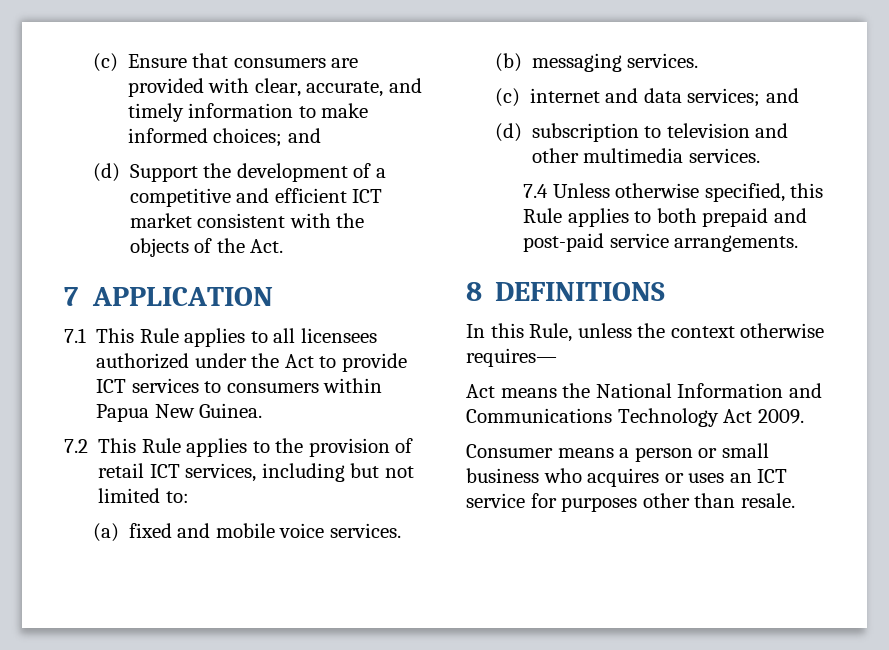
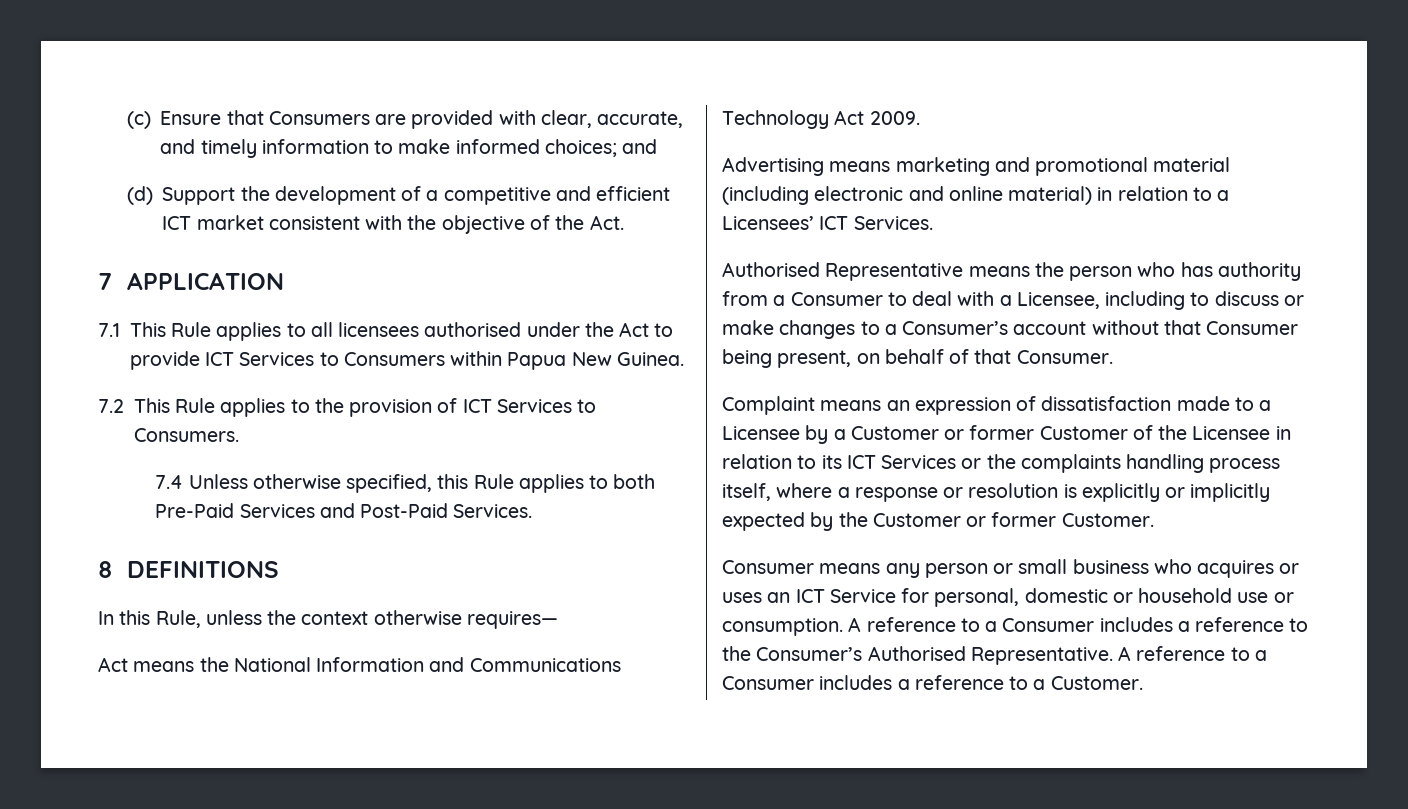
- (c) Ensure that consumers are provided with clear, accurate, and timely information to make informed choices; and
+ (c) Ensure that Consumers are provided with clear, accurate, and timely information to make informed choices; and
- (d) Support the development of a competitive and efficient ICT market consistent with the objects of the Act.
+ (d) Support the development of a competitive and efficient ICT market consistent with the objective of the Act.
- 7.1 This Rule applies to all licensees authorized under the Act to provide ICT services to consumers within Papua New Guinea.
+ 7.1 This Rule applies to all licensees authorised under the Act to provide ICT Services to Consumers within Papua New Guinea.
- 7.2 This Rule applies to the provision of retail ICT services, including but not limited to:
- (a) fixed and mobile voice services.
- (b) messaging services.
- (c) internet and data services; and
- (d) subscription to television and other multimedia services.
+ 7.2 This Rule applies to the provision of ICT Services to Consumers.
- 7.4 Unless otherwise specified, this Rule applies to both prepaid and post-paid service arrangements.
+ 7.4 Unless otherwise specified, this Rule applies to both Pre-Paid Services and Post-Paid Services.
+ Advertising means marketing and promotional material (including electronic and online material) in relation to a Licensees’ ICT Services.
+ Authorised Representative means the person who has authority from a Consumer to deal with a Licensee, including to discuss or make changes to a Consumer’s account without that Consumer being present, on behalf of that Consumer.
+ Complaint means an expression of dissatisfaction made to a Licensee by a Customer or former Customer of the Licensee in relation to its ICT Services or the complaints handling process itself, where a response or resolution is explicitly or implicitly expected by the Customer or former Customer.
- Consumer means a person or small business who acquires or uses an ICT service for purposes other than resale.
+ Consumer means any person or small business who acquires or uses an ICT Service for personal, domestic or household use or consumption. A reference to a Consumer includes a reference to the Consumer’s Authorised Representative. A reference to a Consumer includes a reference to a Customer.

